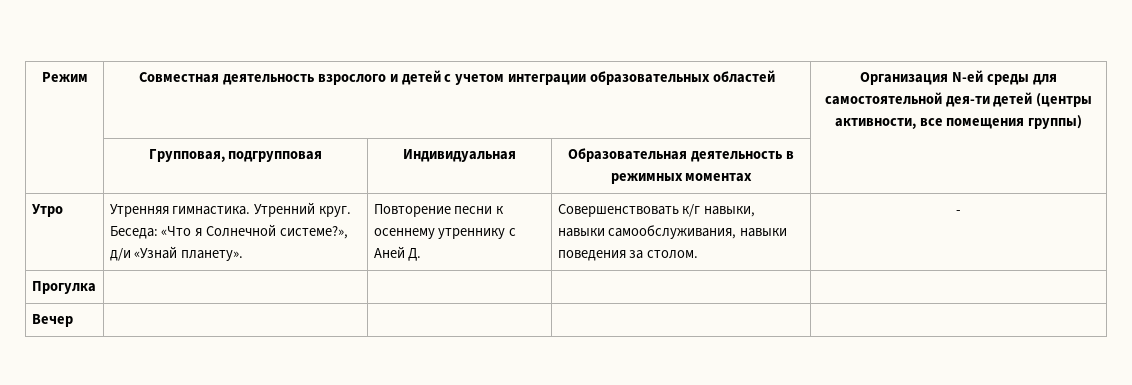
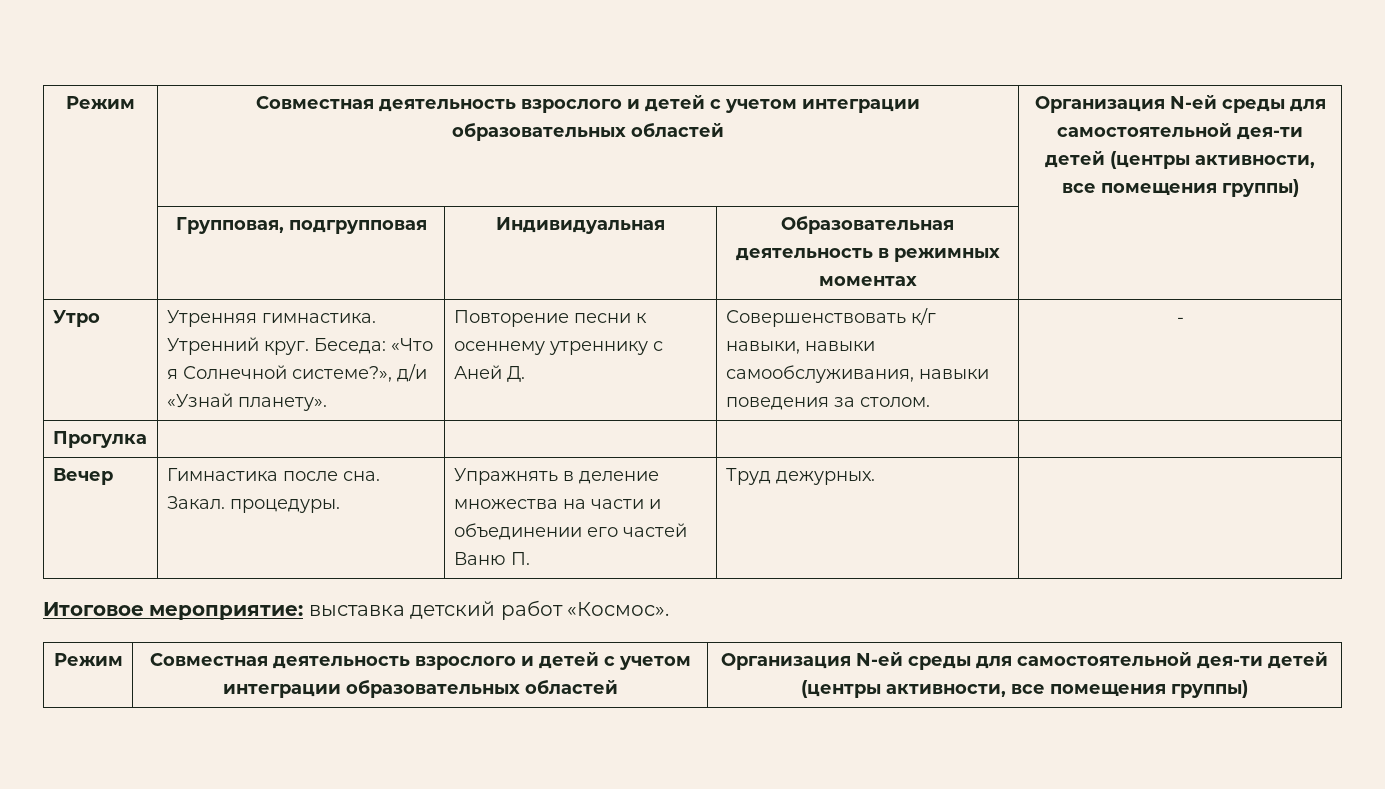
- Вечер | | | |
+ Вечер | Гимнастика после сна. Закал. процедуры. | Упражнять в деление множества на части и объединении его частей Ваню П. | Труд дежурных. |
+ Итоговое мероприятие: выставка детский работ «Космос».
+ Режим | Совместная деятельность взрослого и детей с учетом интеграции образовательных областей | Организация N-ей среды для самостоятельной дея-ти детей (центры активности, все помещения группы)

